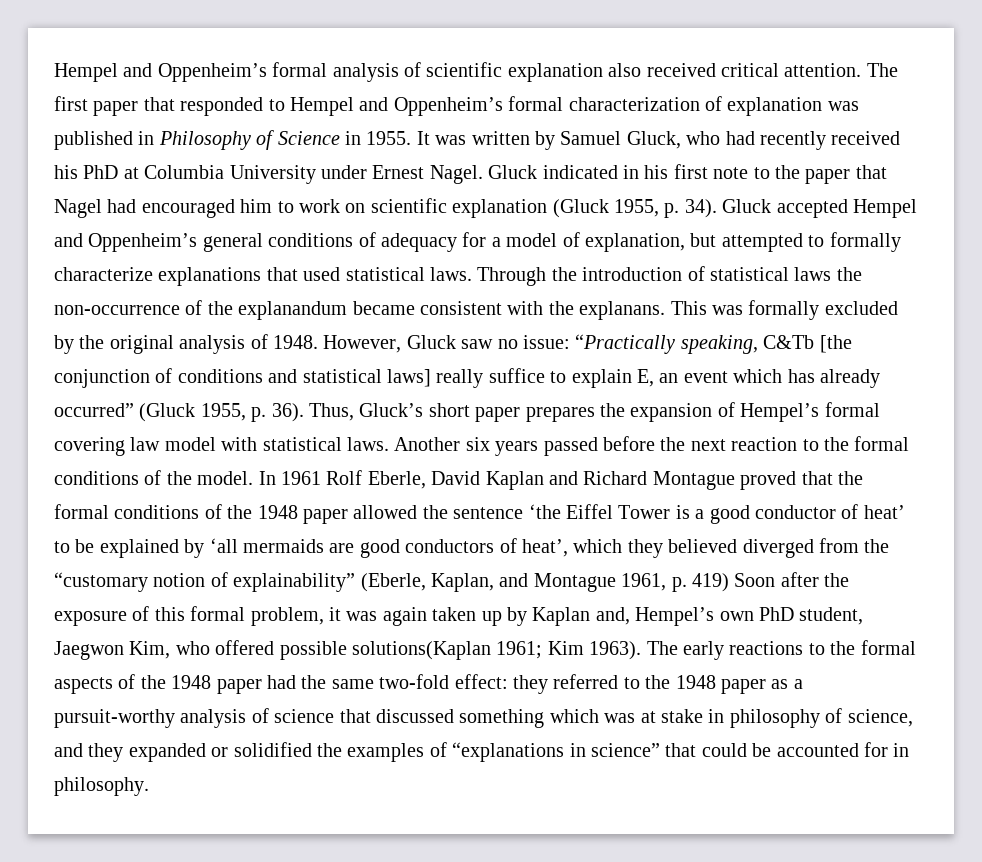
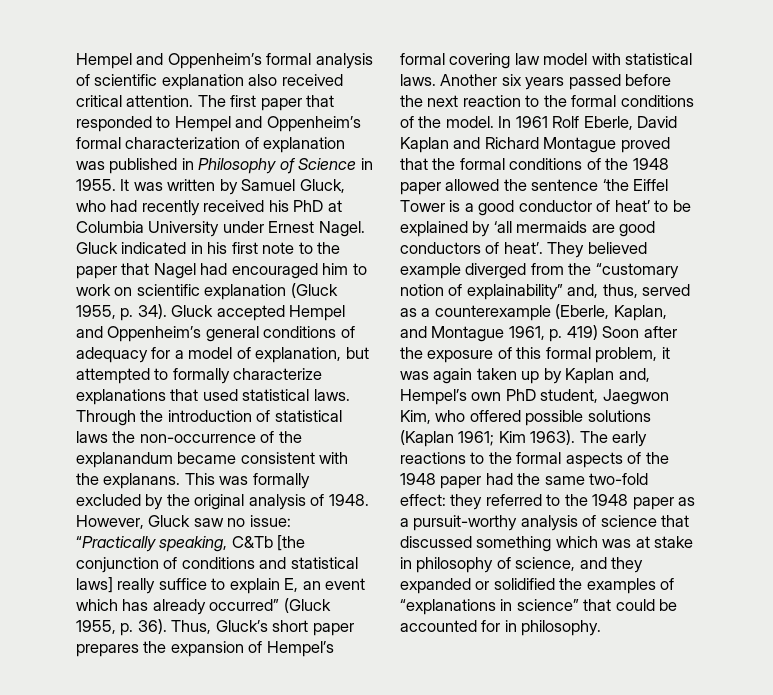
- In 1961 Rolf Eberle, David Kaplan and Richard Montague proved that the formal conditions of the 1948 paper allowed the sentence ‘the Eiffel Tower is a good conductor of heat’ to be explained by ‘all mermaids are good conductors of heat’, which they believed diverged from the “customary notion of explainability” (Eberle, Kaplan, and Montague 1961, p. 419) Soon after the exposure of this formal problem, it was again taken up by Kaplan and, Hempel’s own PhD student, Jaegwon Kim, who offered possible solutions(Kaplan 1961;
+ In 1961 Rolf Eberle, David Kaplan and Richard Montague proved that the formal conditions of the 1948 paper allowed the sentence ‘the Eiffel Tower is a good conductor of heat’ to be explained by ‘all mermaids are good conductors of heat’. They believed example diverged from the “customary notion of explainability” and, thus, served as a counterexample (Eberle, Kaplan, and Montague 1961, p. 419) Soon after the exposure of this formal problem, it was again taken up by Kaplan and, Hempel’s own PhD student, Jaegwon Kim, who offered possible solutions (Kaplan 1961;

